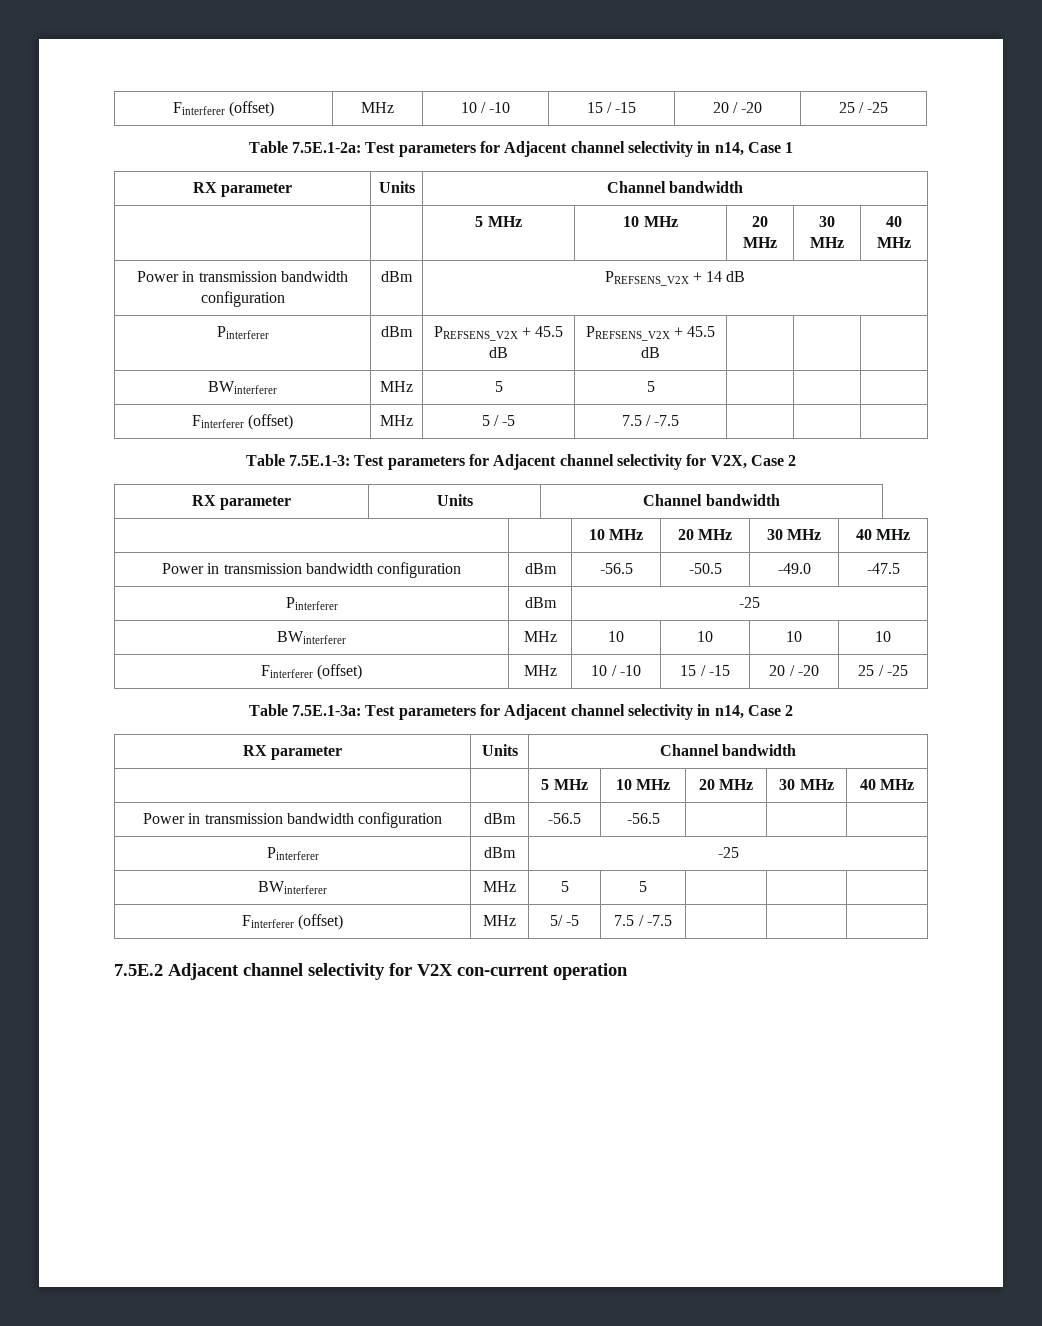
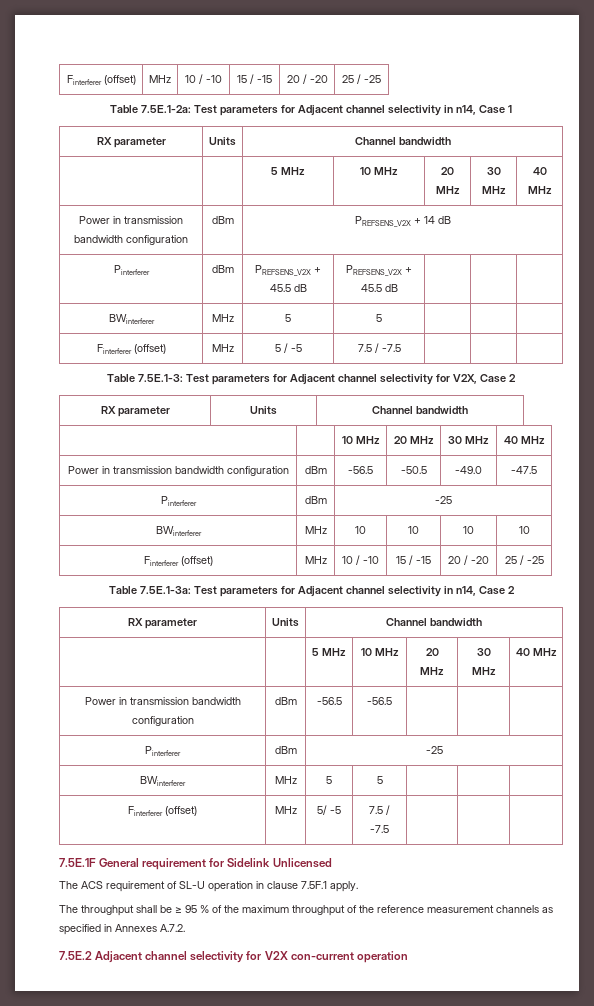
+ 7.5E.1F General requirement for Sidelink Unlicensed
+ The ACS requirement of SL-U operation in clause 7.5F.1 apply.
+ The throughput shall be ≥ 95 % of the maximum throughput of the reference measurement channels as specified in Annexes A.7.2.

